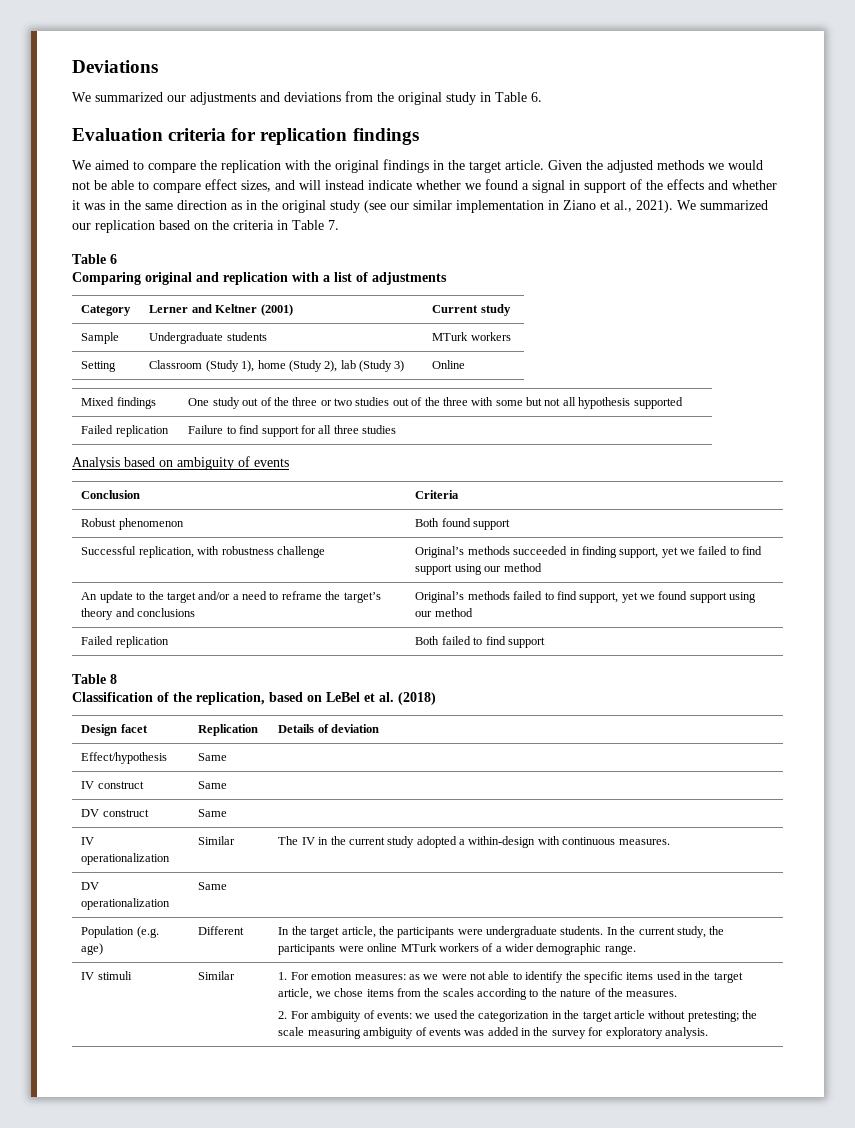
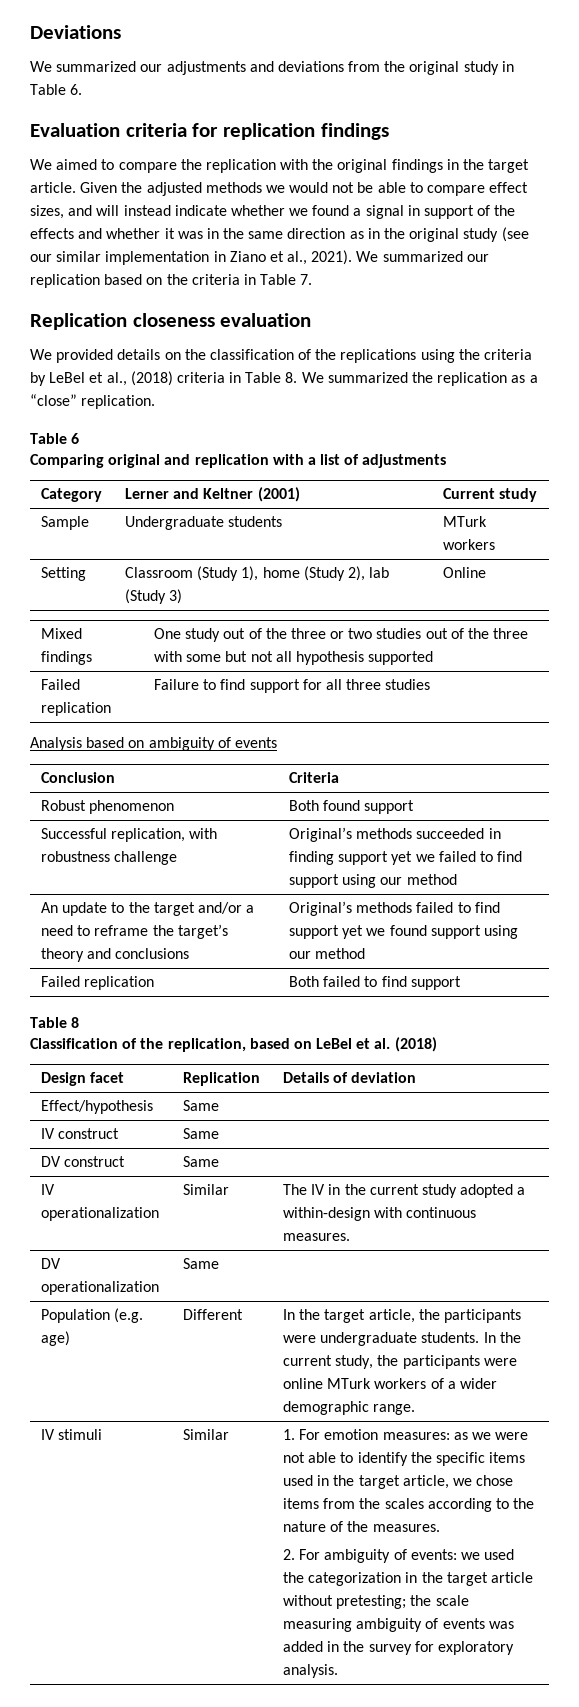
+ Replication closeness evaluation
+ We provided details on the classification of the replications using the criteria by LeBel et al., (2018) criteria in Table 8. We summarized the replication as a “close” replication.
- Successful replication, with robustness challenge | Original’s methods succeeded in finding support, yet we failed to find support using our method
+ Successful replication, with robustness challenge | Original’s methods succeeded in finding support yet we failed to find support using our method
- An update to the target and/or a need to reframe the target’s theory and conclusions | Original’s methods failed to find support, yet we found support using our method
+ An update to the target and/or a need to reframe the target’s theory and conclusions | Original’s methods failed to find support yet we found support using our method

